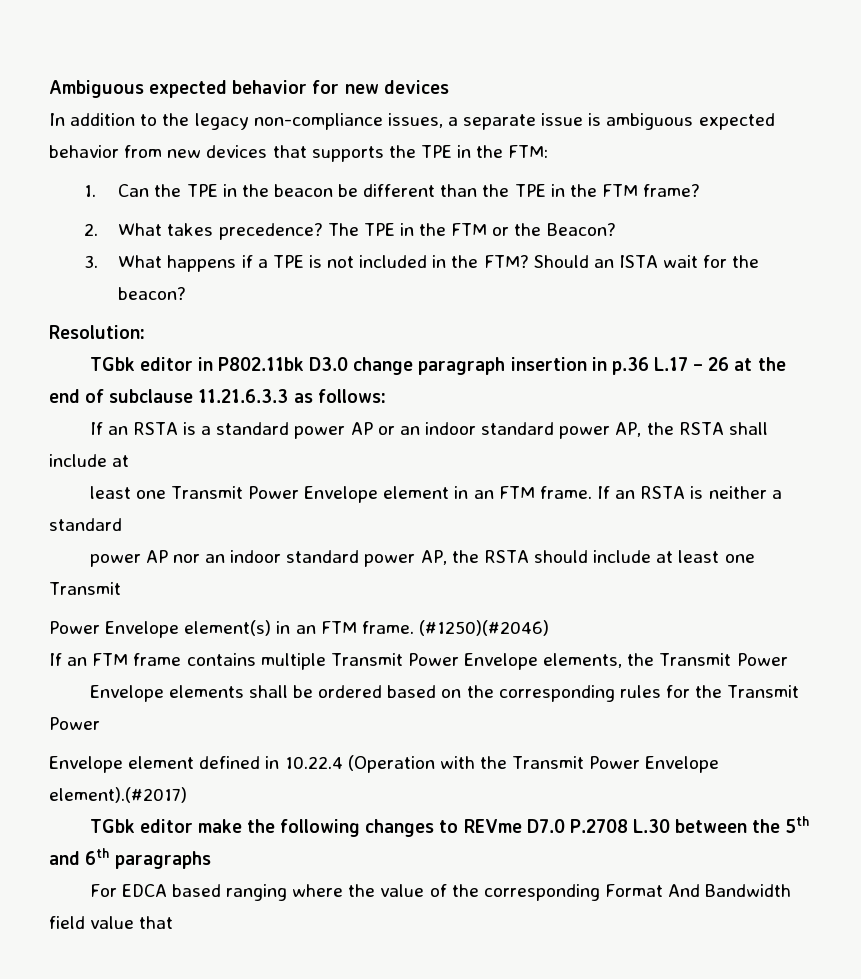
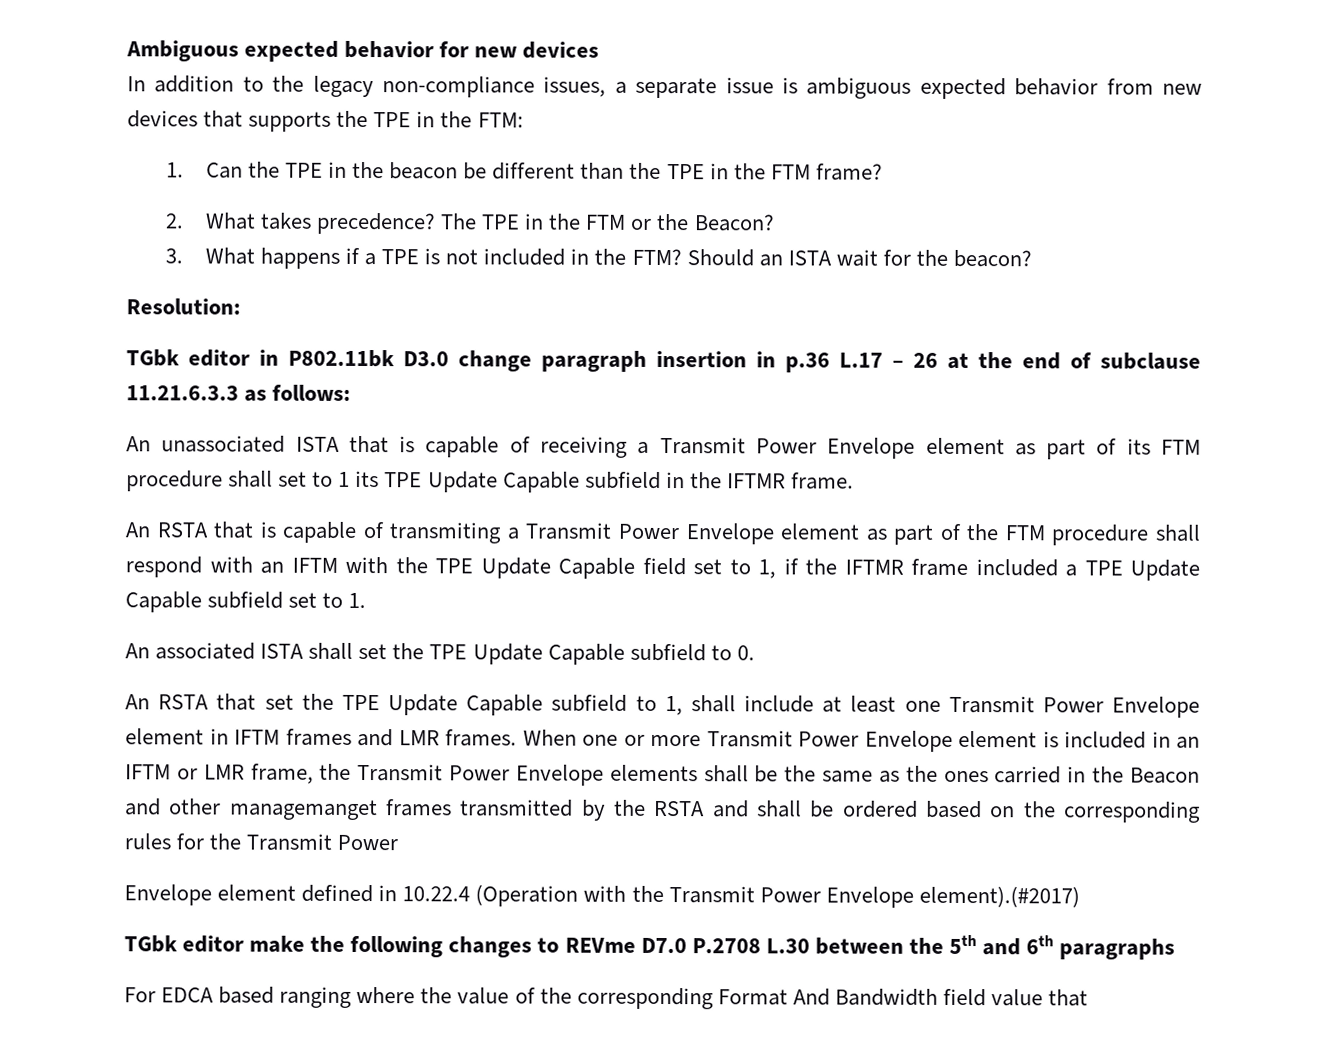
- If an RSTA is a standard power AP or an indoor standard power AP, the RSTA shall include at
- least one Transmit Power Envelope element in an FTM frame. If an RSTA is neither a standard
- power AP nor an indoor standard power AP, the RSTA should include at least one Transmit
- Power Envelope element(s) in an FTM frame. (#1250)(#2046)
- If an FTM frame contains multiple Transmit Power Envelope elements, the Transmit Power
- Envelope elements shall be ordered based on the corresponding rules for the Transmit Power
+ An unassociated ISTA that is capable of receiving a Transmit Power Envelope element as part of its FTM procedure shall set to 1 its TPE Update Capable subfield in the IFTMR frame.
+ An RSTA that is capable of transmiting a Transmit Power Envelope element as part of the FTM procedure shall respond with an IFTM with the TPE Update Capable field set to 1, if the IFTMR frame included a TPE Update Capable subfield set to 1.
+ An associated ISTA shall set the TPE Update Capable subfield to 0.
+ An RSTA that set the TPE Update Capable subfield to 1, shall include at least one Transmit Power Envelope element in IFTM frames and LMR frames. When one or more Transmit Power Envelope element is included in an IFTM or LMR frame, the Transmit Power Envelope elements shall be the same as the ones carried in the Beacon and other managemanget frames transmitted by the RSTA and shall be ordered based on the corresponding rules for the Transmit Power

